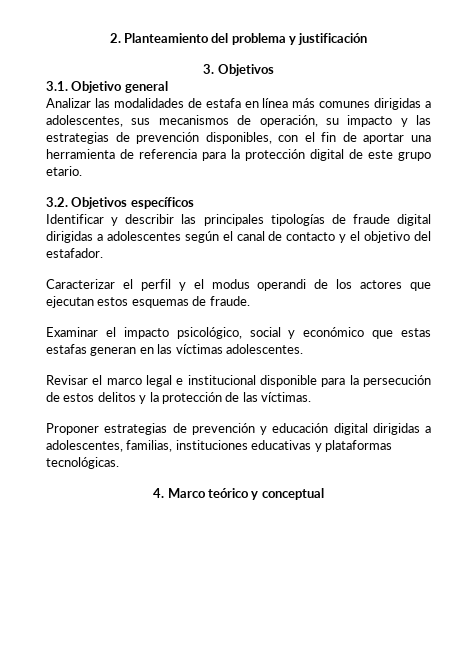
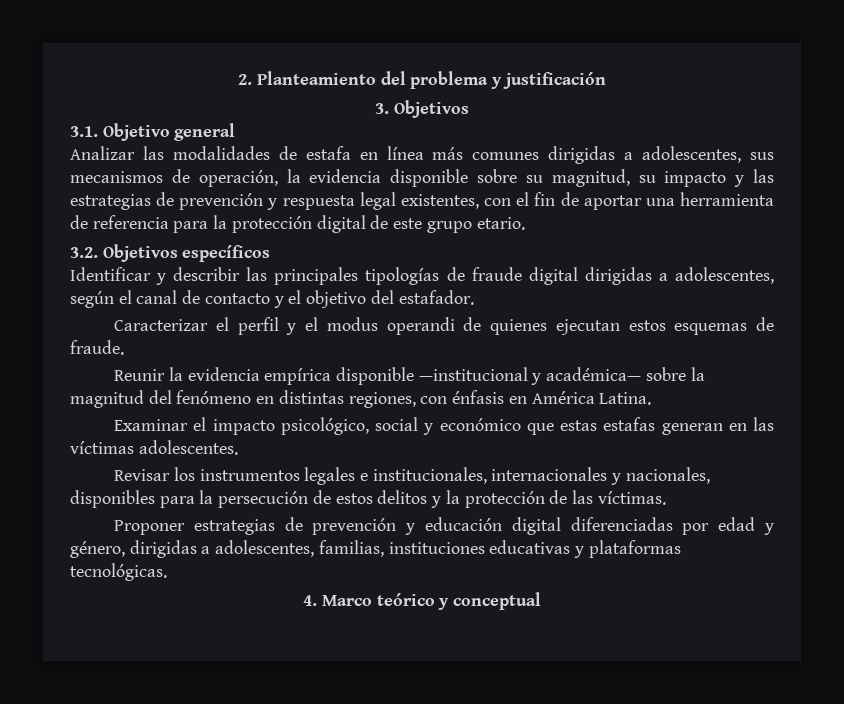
- Analizar las modalidades de estafa en línea más comunes dirigidas a adolescentes, sus mecanismos de operación, su impacto y las estrategias de prevención disponibles, con el fin de aportar una herramienta de referencia para la protección digital de este grupo etario.
+ Analizar las modalidades de estafa en línea más comunes dirigidas a adolescentes, sus mecanismos de operación, la evidencia disponible sobre su magnitud, su impacto y las estrategias de prevención y respuesta legal existentes, con el fin de aportar una herramienta de referencia para la protección digital de este grupo etario.
- Identificar y describir las principales tipologías de fraude digital dirigidas a adolescentes según el canal de contacto y el objetivo del estafador.
+ Identificar y describir las principales tipologías de fraude digital dirigidas a adolescentes, según el canal de contacto y el objetivo del estafador.
- Caracterizar el perfil y el modus operandi de los actores que ejecutan estos esquemas de fraude.
+ Caracterizar el perfil y el modus operandi de quienes ejecutan estos esquemas de fraude.
+ Reunir la evidencia empírica disponible —institucional y académica— sobre la magnitud del fenómeno en distintas regiones, con énfasis en América Latina.
- Revisar el marco legal e institucional disponible para la persecución de estos delitos y la protección de las víctimas.
+ Revisar los instrumentos legales e institucionales, internacionales y nacionales, disponibles para la persecución de estos delitos y la protección de las víctimas.
- Proponer estrategias de prevención y educación digital dirigidas a adolescentes, familias, instituciones educativas y plataformas tecnológicas.
+ Proponer estrategias de prevención y educación digital diferenciadas por edad y género, dirigidas a adolescentes, familias, instituciones educativas y plataformas tecnológicas.

